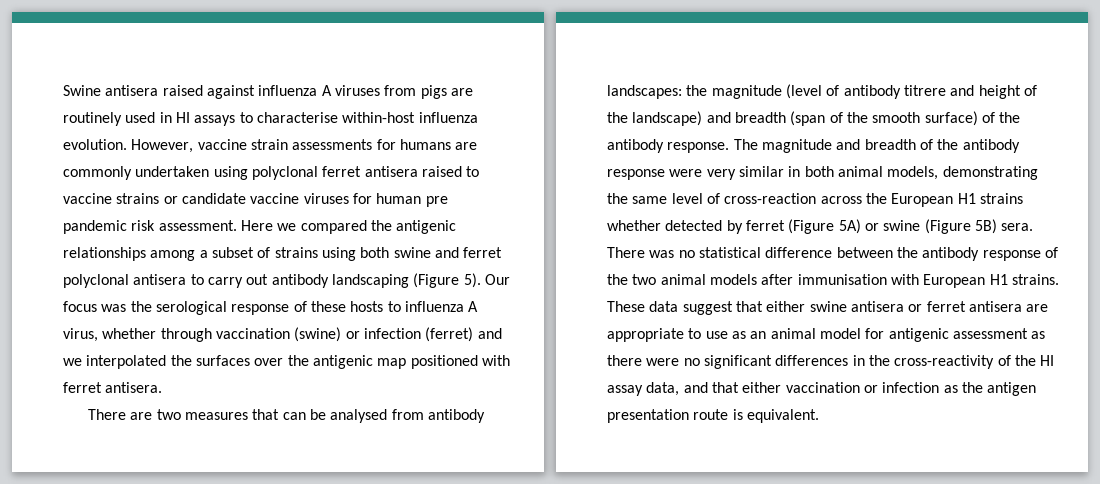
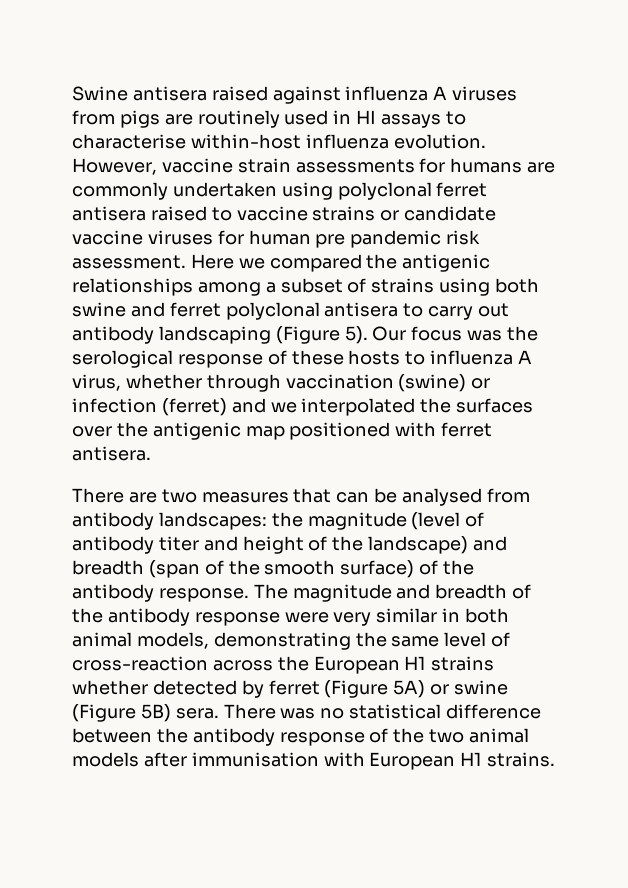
- There are two measures that can be analysed from antibody landscapes: the magnitude (level of antibody titrere and height of the landscape) and breadth (span of the smooth surface) of the antibody response.
+ There are two measures that can be analysed from antibody landscapes: the magnitude (level of antibody titer and height of the landscape) and breadth (span of the smooth surface) of the antibody response.
- These data suggest that either swine antisera or ferret antisera are appropriate to use as an animal model for antigenic assessment as there were no significant differences in the cross-reactivity of the HI assay data, and that either vaccination or infection as the antigen presentation route is equivalent.

